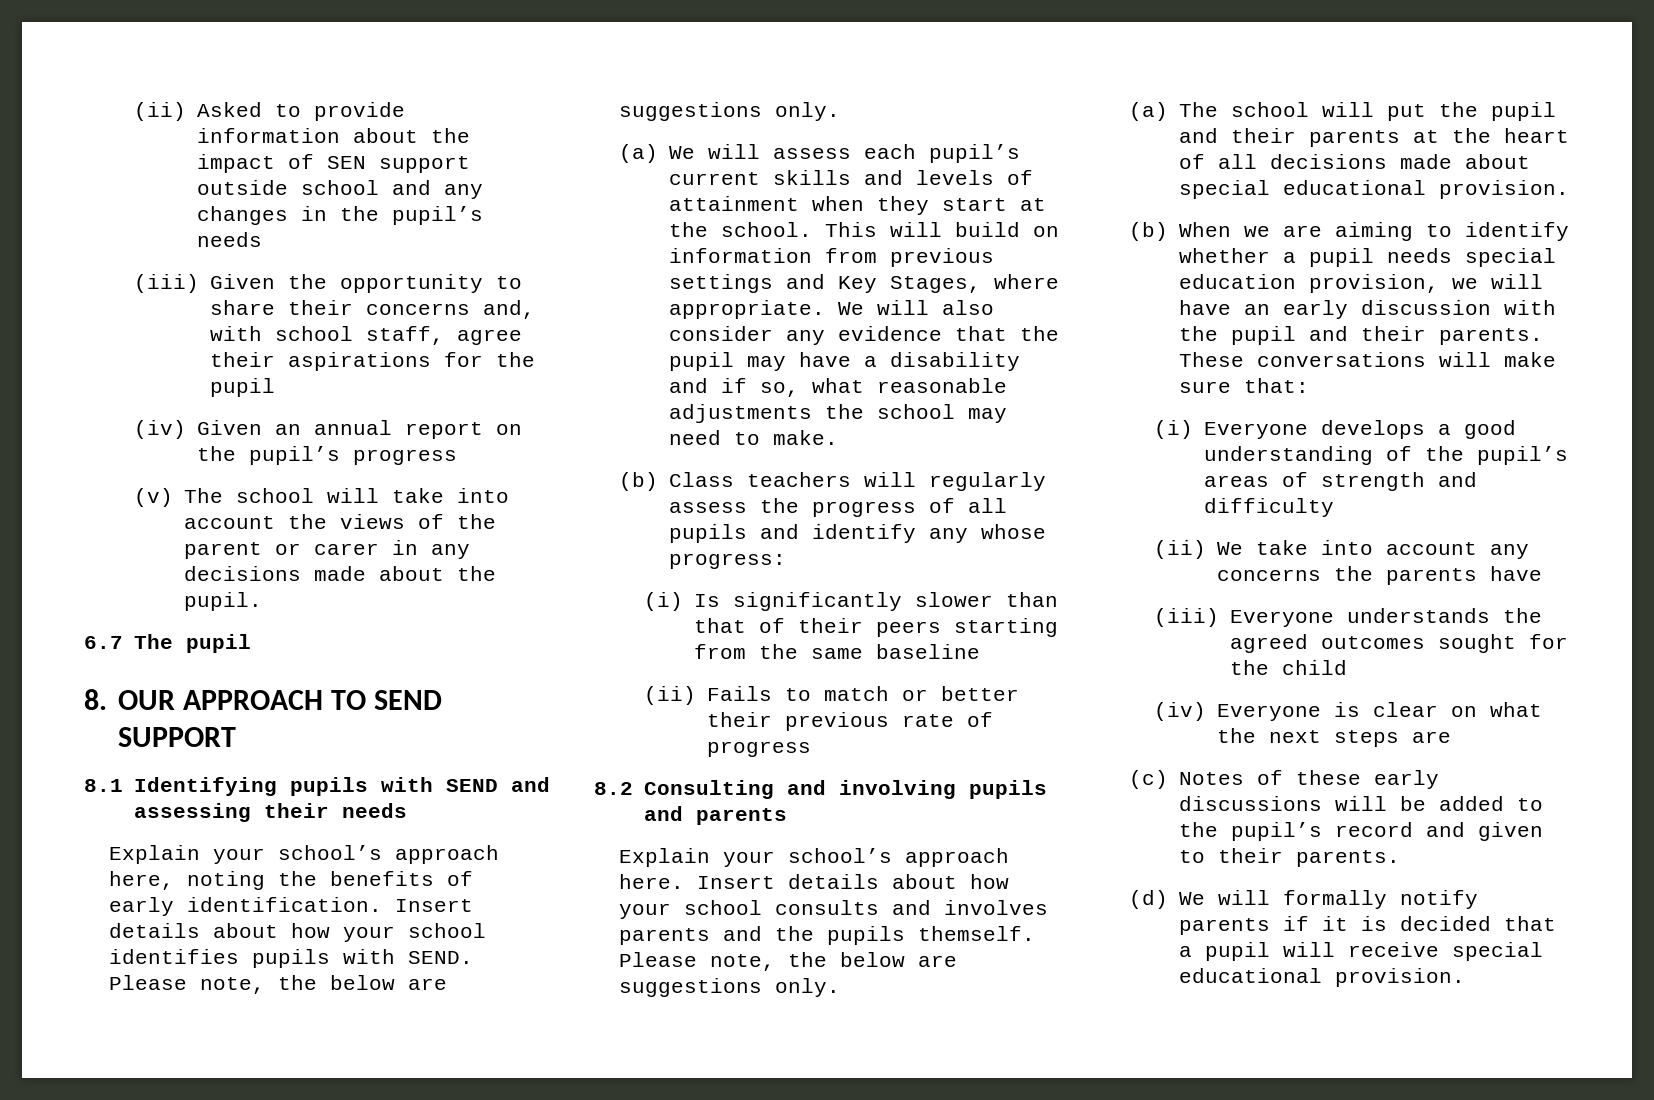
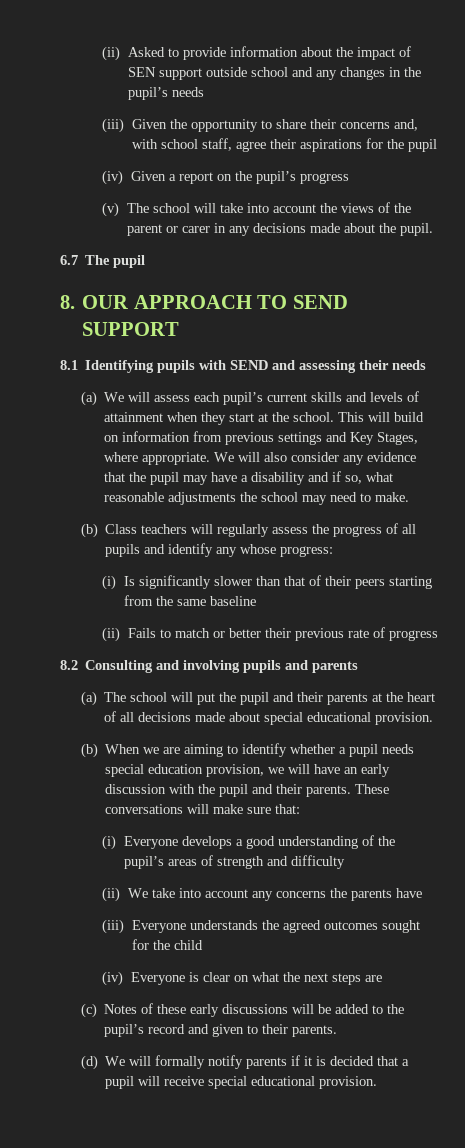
- (iv) Given an annual report on the pupil’s progress
+ (iv) Given a report on the pupil’s progress
- Explain your school’s approach here, noting the benefits of early identification. Insert details about how your school identifies pupils with SEND. Please note, the below are suggestions only.
- Explain your school’s approach here. Insert details about how your school consults and involves parents and the pupils themself. Please note, the below are suggestions only.

